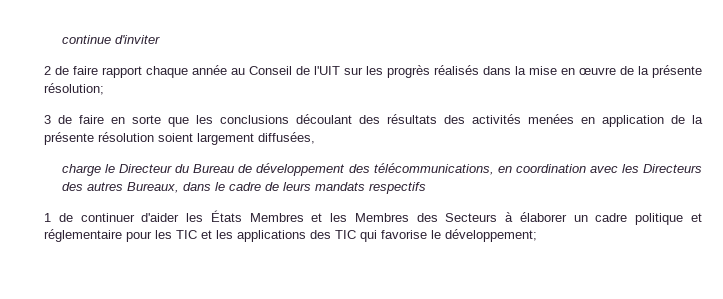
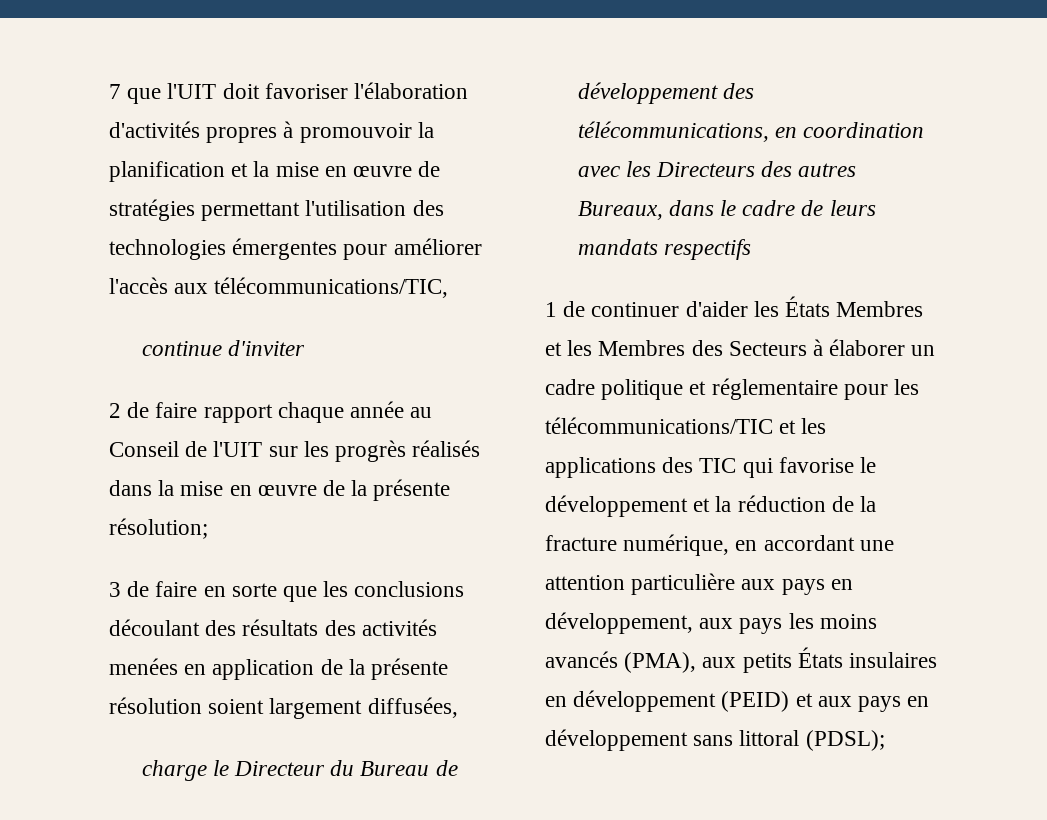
+ 7 que l'UIT doit favoriser l'élaboration d'activités propres à promouvoir la planification et la mise en œuvre de stratégies permettant l'utilisation des technologies émergentes pour améliorer l'accès aux télécommunications/TIC,
- 1 de continuer d'aider les États Membres et les Membres des Secteurs à élaborer un cadre politique et réglementaire pour les TIC et les applications des TIC qui favorise le développement;
+ 1 de continuer d'aider les États Membres et les Membres des Secteurs à élaborer un cadre politique et réglementaire pour les télécommunications/TIC et les applications des TIC qui favorise le développement et la réduction de la fracture numérique, en accordant une attention particulière aux pays en développement, aux pays les moins avancés (PMA), aux petits États insulaires en développement (PEID) et aux pays en développement sans littoral (PDSL);

